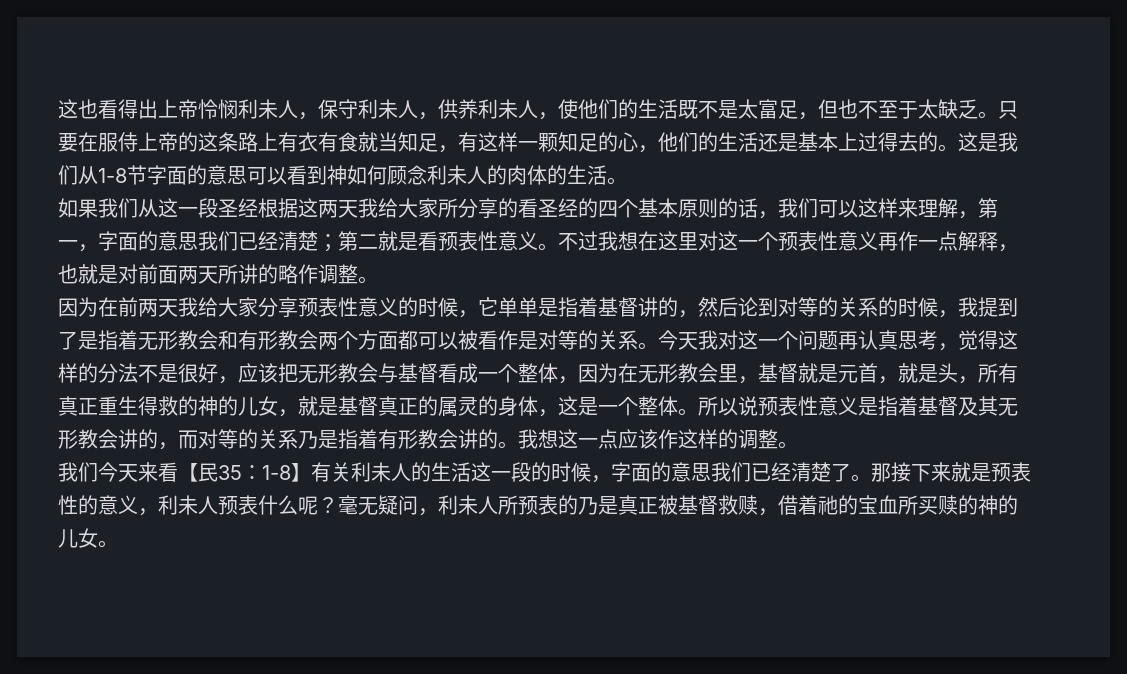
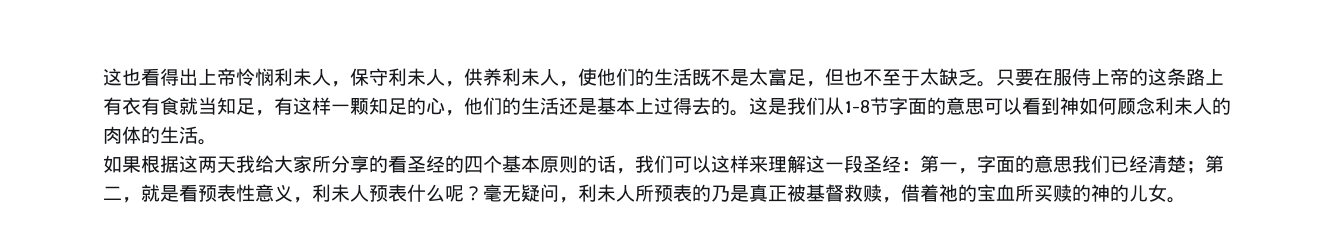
- 如果我们从这一段圣经根据这两天我给大家所分享的看圣经的四个基本原则的话，我们可以这样来理解，第一，字面的意思我们已经清楚；第二就是看预表性意义。不过我想在这里对这一个预表性意义再作一点解释，也就是对前面两天所讲的略作调整。
- 因为在前两天我给大家分享预表性意义的时候，它单单是指着基督讲的，然后论到对等的关系的时候，我提到了是指着无形教会和有形教会两个方面都可以被看作是对等的关系。今天我对这一个问题再认真思考，觉得这样的分法不是很好，应该把无形教会与基督看成一个整体，因为在无形教会里，基督就是元首，就是头，所有真正重生得救的神的儿女，就是基督真正的属灵的身体，这是一个整体。所以说预表性意义是指着基督及其无形教会讲的，而对等的关系乃是指着有形教会讲的。我想这一点应该作这样的调整。
- 我们今天来看【民35：1-8】有关利未人的生活这一段的时候，字面的意思我们已经清楚了。那接下来就是预表性的意义，利未人预表什么呢？
+ 如果根据这两天我给大家所分享的看圣经的四个基本原则的话，我们可以这样来理解这一段圣经：第一，字面的意思我们已经清楚；第二，就是看预表性意义，利未人预表什么呢？

